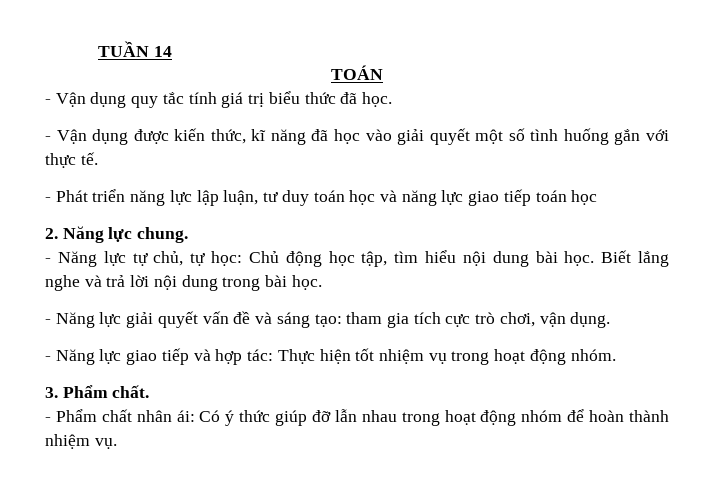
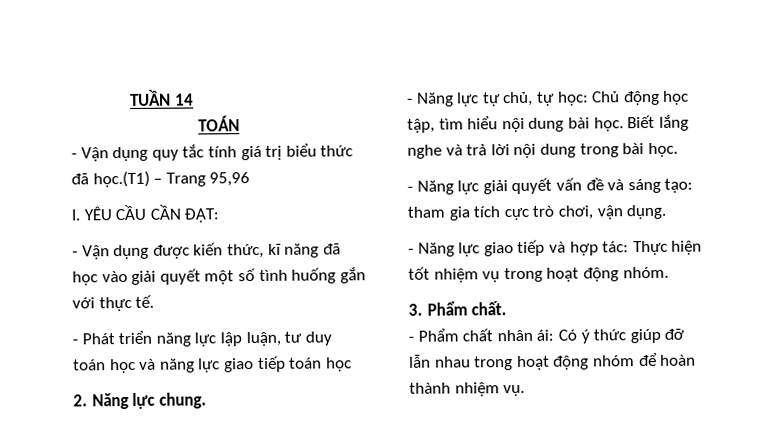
- - Vận dụng quy tắc tính giá trị biểu thức đã học.
+ - Vận dụng quy tắc tính giá trị biểu thức đã học.(T1) – Trang 95,96
+ I. YÊU CẦU CẦN ĐẠT:

